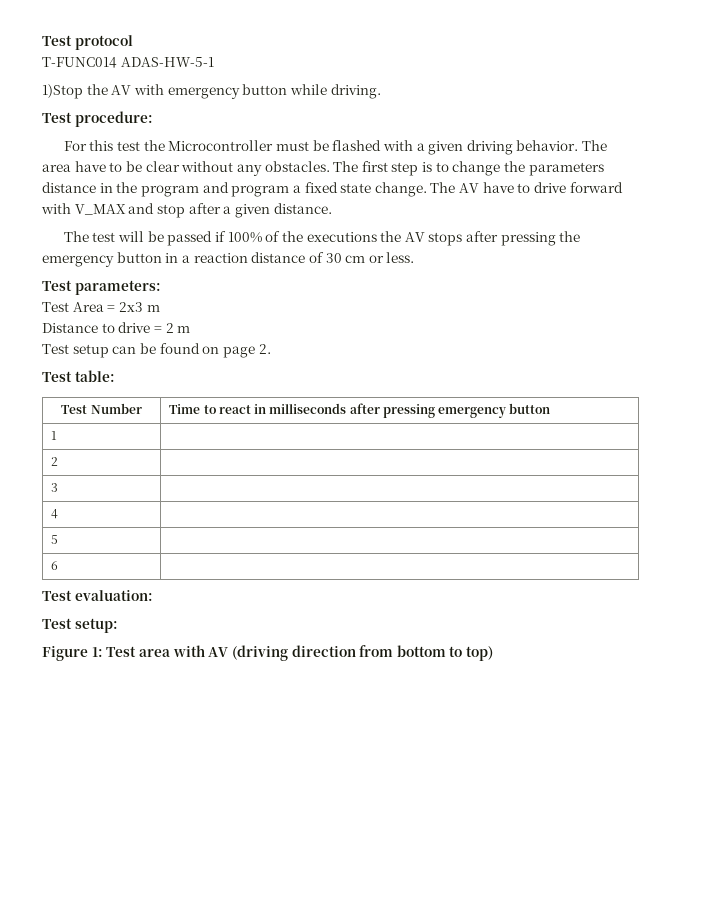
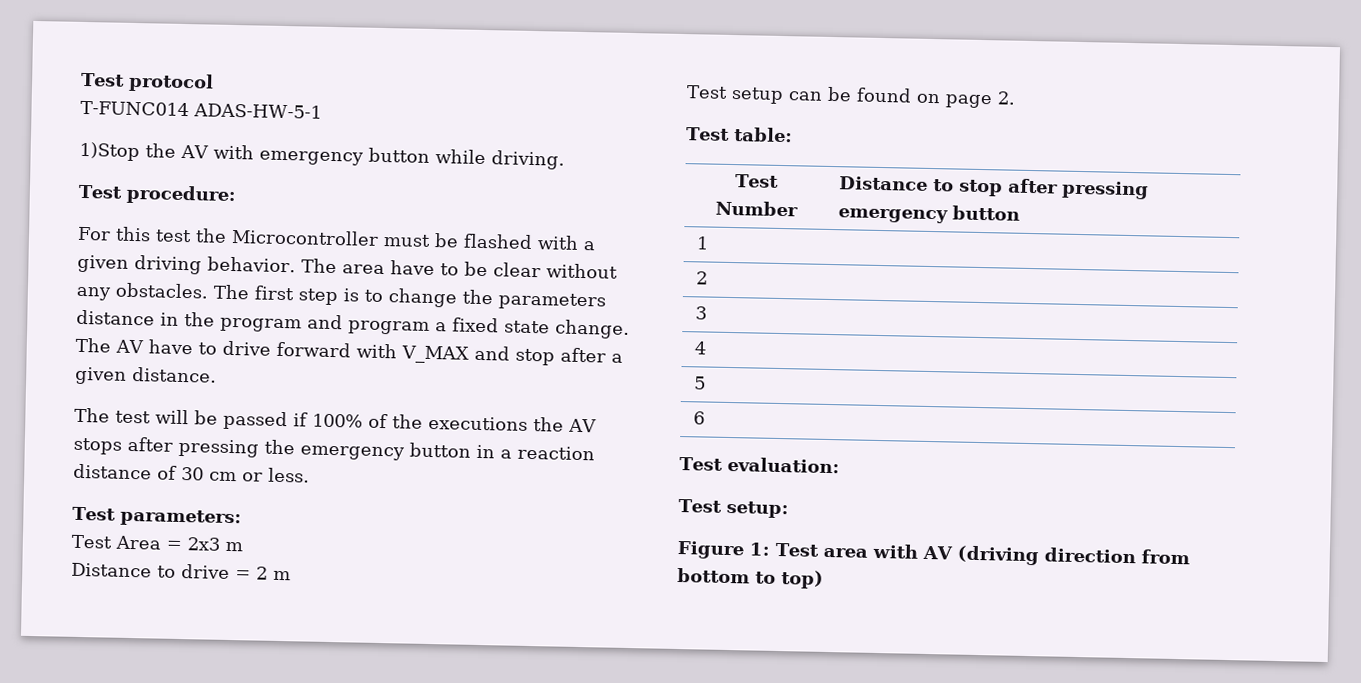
- Test Number | Time to react in milliseconds after pressing emergency button
+ Test Number | Distance to stop after pressing emergency button

